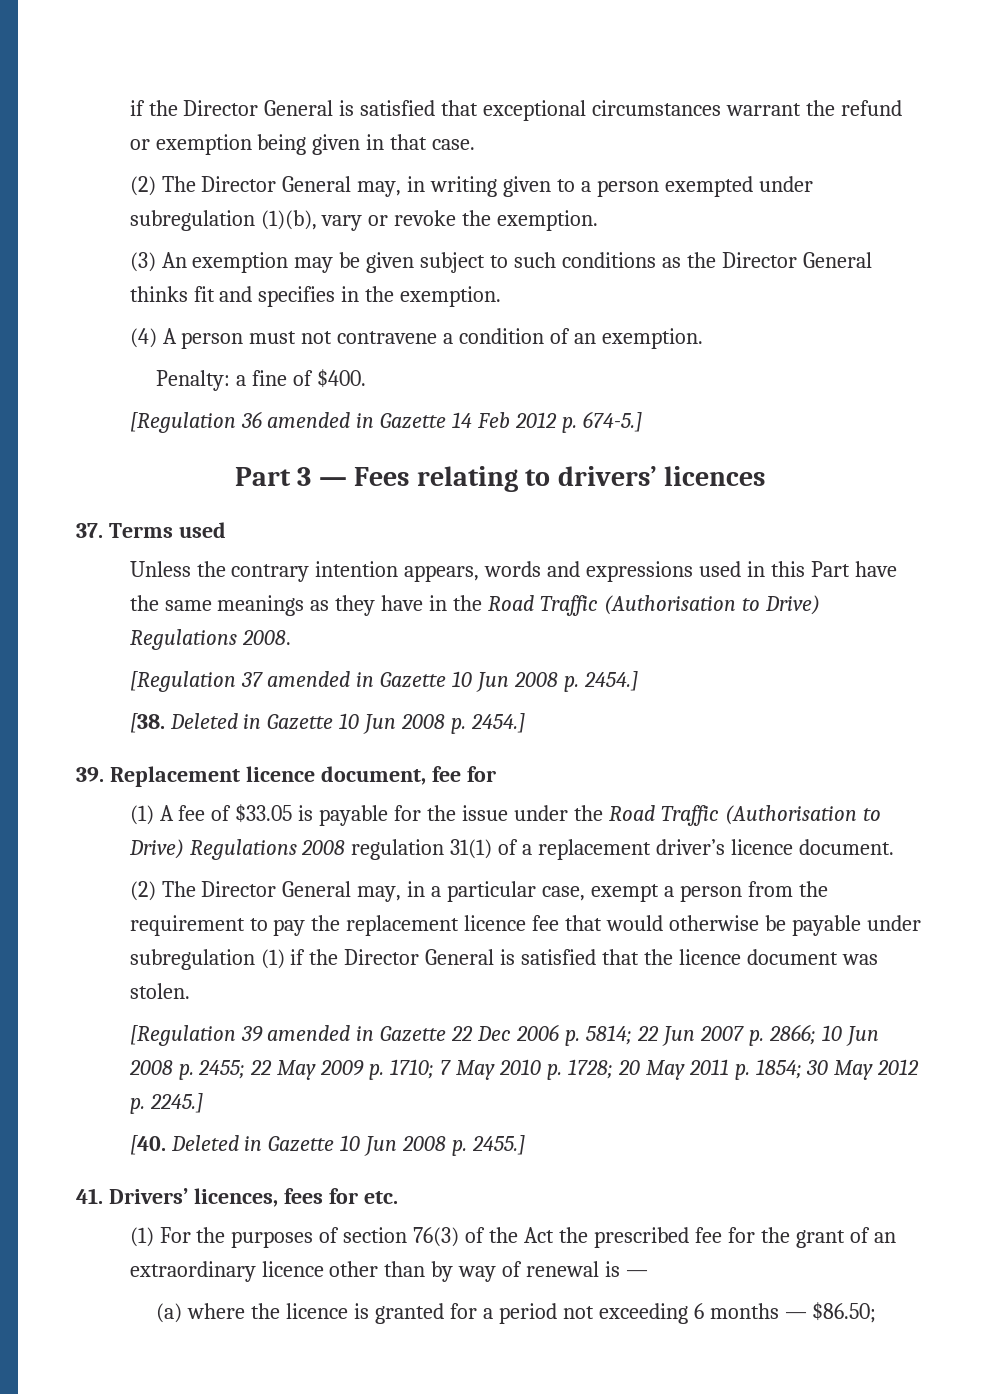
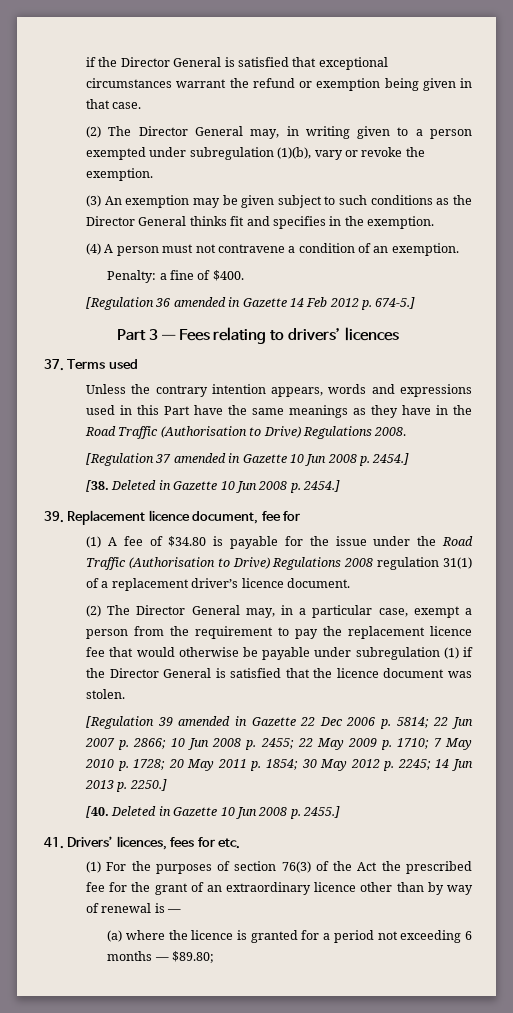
- (1) A fee of $33.05 is payable for the issue under the Road Traffic (Authorisation to Drive) Regulations 2008 regulation 31(1) of a replacement driver’s licence document.
+ (1) A fee of $34.80 is payable for the issue under the Road Traffic (Authorisation to Drive) Regulations 2008 regulation 31(1) of a replacement driver’s licence document.
- [Regulation 39 amended in Gazette 22 Dec 2006 p. 5814; 22 Jun 2007 p. 2866; 10 Jun 2008 p. 2455; 22 May 2009 p. 1710; 7 May 2010 p. 1728; 20 May 2011 p. 1854; 30 May 2012 p. 2245.]
+ [Regulation 39 amended in Gazette 22 Dec 2006 p. 5814; 22 Jun 2007 p. 2866; 10 Jun 2008 p. 2455; 22 May 2009 p. 1710; 7 May 2010 p. 1728; 20 May 2011 p. 1854; 30 May 2012 p. 2245; 14 Jun 2013 p. 2250.]
- (a) where the licence is granted for a period not exceeding 6 months — $86.50;
+ (a) where the licence is granted for a period not exceeding 6 months — $89.80;

